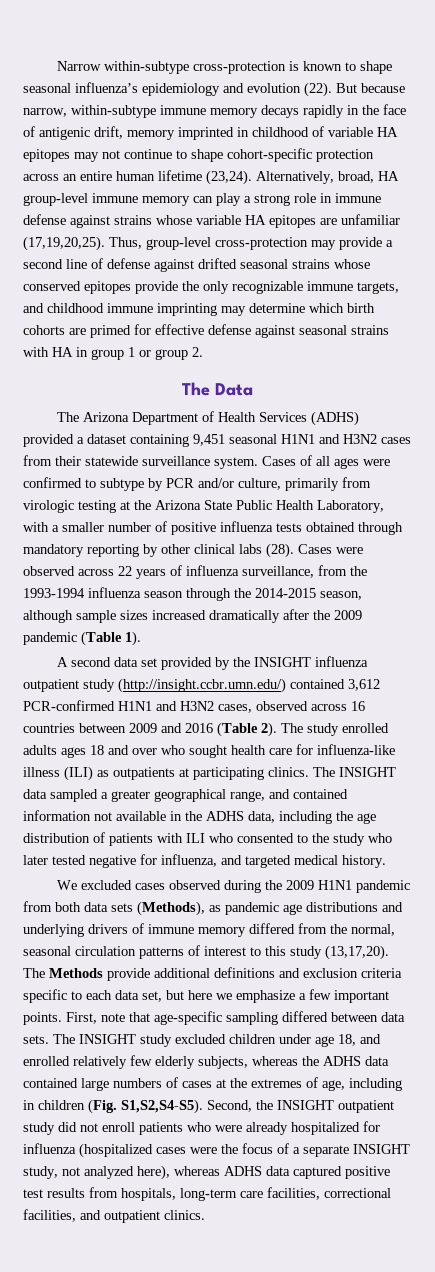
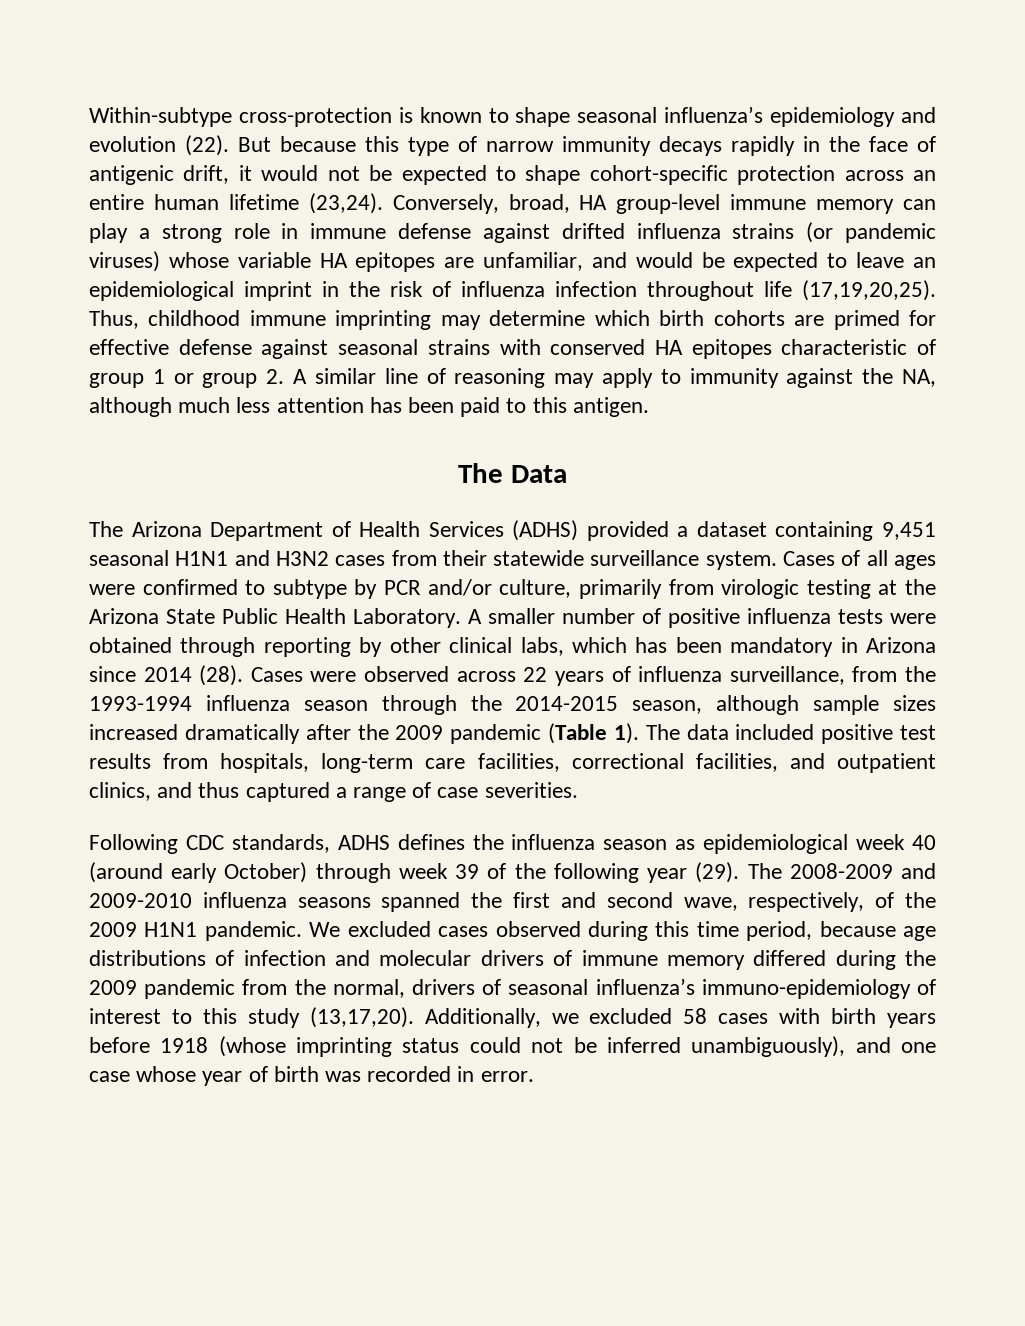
- Narrow within-subtype cross-protection is known to shape seasonal influenza’s epidemiology and evolution (22).
+ Within-subtype cross-protection is known to shape seasonal influenza’s epidemiology and evolution (22).
- But because narrow, within-subtype immune memory decays rapidly in the face of antigenic drift, memory imprinted in childhood of variable HA epitopes may not continue to shape cohort-specific protection across an entire human lifetime (23,24).
+ But because this type of narrow immunity decays rapidly in the face of antigenic drift, it would not be expected to shape cohort-specific protection across an entire human lifetime (23,24).
- Alternatively, broad, HA group-level immune memory can play a strong role in immune defense against strains whose variable HA epitopes are unfamiliar (17,19,20,25). Thus, group-level cross-protection may provide a second line of defense against drifted seasonal strains whose conserved epitopes provide the only recognizable immune targets, and childhood immune imprinting may determine which birth cohorts are primed for effective defense against seasonal strains with HA in group 1 or group 2.
+ Conversely, broad, HA group-level immune memory can play a strong role in immune defense against drifted influenza strains (or pandemic viruses) whose variable HA epitopes are unfamiliar, and would be expected to leave an epidemiological imprint in the risk of influenza infection throughout life (17,19,20,25). Thus, childhood immune imprinting may determine which birth cohorts are primed for effective defense against seasonal strains with conserved HA epitopes characteristic of group 1 or group 2. A similar line of reasoning may apply to immunity against the NA, although much less attention has been paid to this antigen.
- Cases of all ages were confirmed to subtype by PCR and/or culture, primarily from virologic testing at the Arizona State Public Health Laboratory, with a smaller number of positive influenza tests obtained through mandatory reporting by other clinical labs (28).
+ Cases of all ages were confirmed to subtype by PCR and/or culture, primarily from virologic testing at the Arizona State Public Health Laboratory. A smaller number of positive influenza tests were obtained through reporting by other clinical labs, which has been mandatory in Arizona since 2014 (28).
- Cases were observed across 22 years of influenza surveillance, from the 1993-1994 influenza season through the 2014-2015 season, although sample sizes increased dramatically after the 2009 pandemic (Table 1).
- A second data set provided by the INSIGHT influenza outpatient study (http://insight.ccbr.umn.edu/) contained 3,612 PCR-confirmed H1N1 and H3N2 cases, observed across 16 countries between 2009 and 2016 (Table 2). The study enrolled adults ages 18 and over who sought health care for influenza-like illness (ILI) as outpatients at participating clinics. The INSIGHT data sampled a greater geographical range, and contained information not available in the ADHS data, including the age distribution of patients with ILI who consented to the study who later tested negative for influenza, and targeted medical history.
- We excluded cases observed during the 2009 H1N1 pandemic from both data sets (Methods), as pandemic age distributions and underlying drivers of immune memory differed from the normal, seasonal circulation patterns of interest to this study (13,17,20). The Methods provide additional definitions and exclusion criteria specific to each data set, but here we emphasize a few important points. First, note that age-specific sampling differed between data sets. The INSIGHT study excluded children under age 18, and enrolled relatively few elderly subjects, whereas the ADHS data contained large numbers of cases at the extremes of age, including in children (Fig. S1,S2,S4-S5). Second, the INSIGHT outpatient study did not enroll patients who were already hospitalized for influenza (hospitalized cases were the focus of a separate INSIGHT study, not analyzed here), whereas ADHS data captured positive test results from hospitals, long-term care facilities, correctional facilities, and outpatient clinics.
+ Cases were observed across 22 years of influenza surveillance, from the 1993-1994 influenza season through the 2014-2015 season, although sample sizes increased dramatically after the 2009 pandemic (Table 1). The data included positive test results from hospitals, long-term care facilities, correctional facilities, and outpatient clinics, and thus captured a range of case severities.
+ Following CDC standards, ADHS defines the influenza season as epidemiological week 40 (around early October) through week 39 of the following year (29). The 2008-2009 and 2009-2010 influenza seasons spanned the first and second wave, respectively, of the 2009 H1N1 pandemic. We excluded cases observed during this time period, because age distributions of infection and molecular drivers of immune memory differed during the 2009 pandemic from the normal, drivers of seasonal influenza’s immuno-epidemiology of interest to this study (13,17,20). Additionally, we excluded 58 cases with birth years before 1918 (whose imprinting status could not be inferred unambiguously), and one case whose year of birth was recorded in error.

